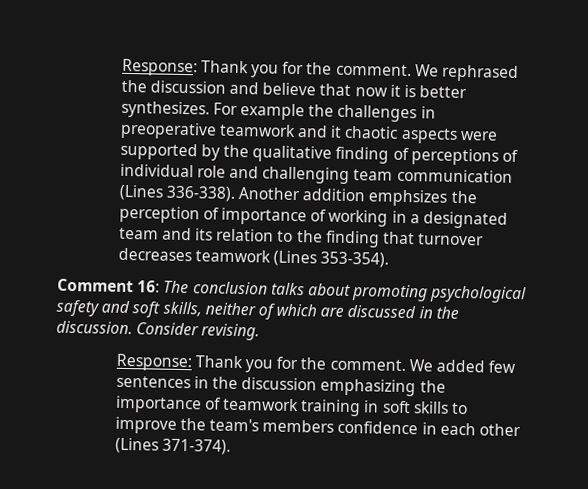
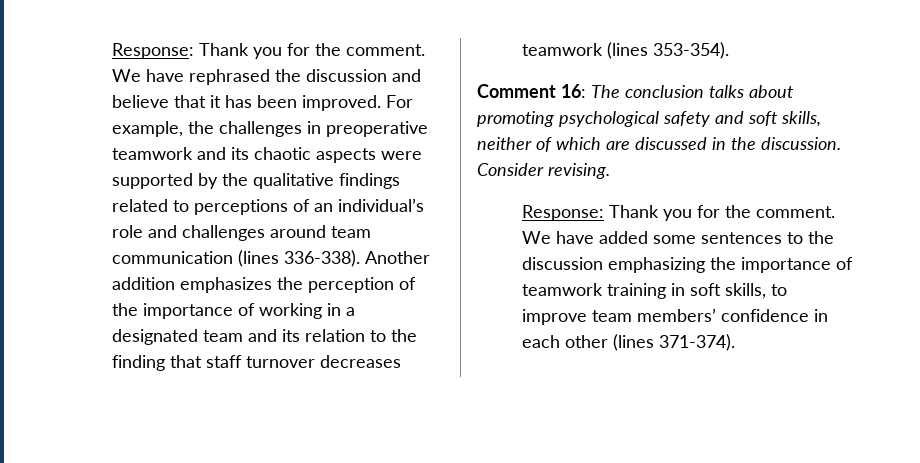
- Response: Thank you for the comment. We rephrased the discussion and believe that now it is better synthesizes. For example the challenges in preoperative teamwork and it chaotic aspects were supported by the qualitative finding of perceptions of individual role and challenging team communication (Lines 336-338).
+ Response: Thank you for the comment. We have rephrased the discussion and believe that it has been improved. For example, the challenges in preoperative teamwork and its chaotic aspects were supported by the qualitative findings related to perceptions of an individual’s role and challenges around team communication (lines 336-338).
- Another addition emphsizes the perception of importance of working in a designated team and its relation to the finding that turnover decreases teamwork (Lines 353-354).
+ Another addition emphasizes the perception of the importance of working in a designated team and its relation to the finding that staff turnover decreases teamwork (lines 353-354).
- We added few sentences in the discussion emphasizing the importance of teamwork training in soft skills to improve the team's members confidence in each other (Lines 371-374).
+ We have added some sentences to the discussion emphasizing the importance of teamwork training in soft skills, to improve team members’ confidence in each other (lines 371-374).

